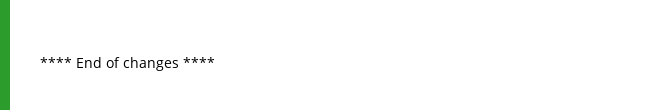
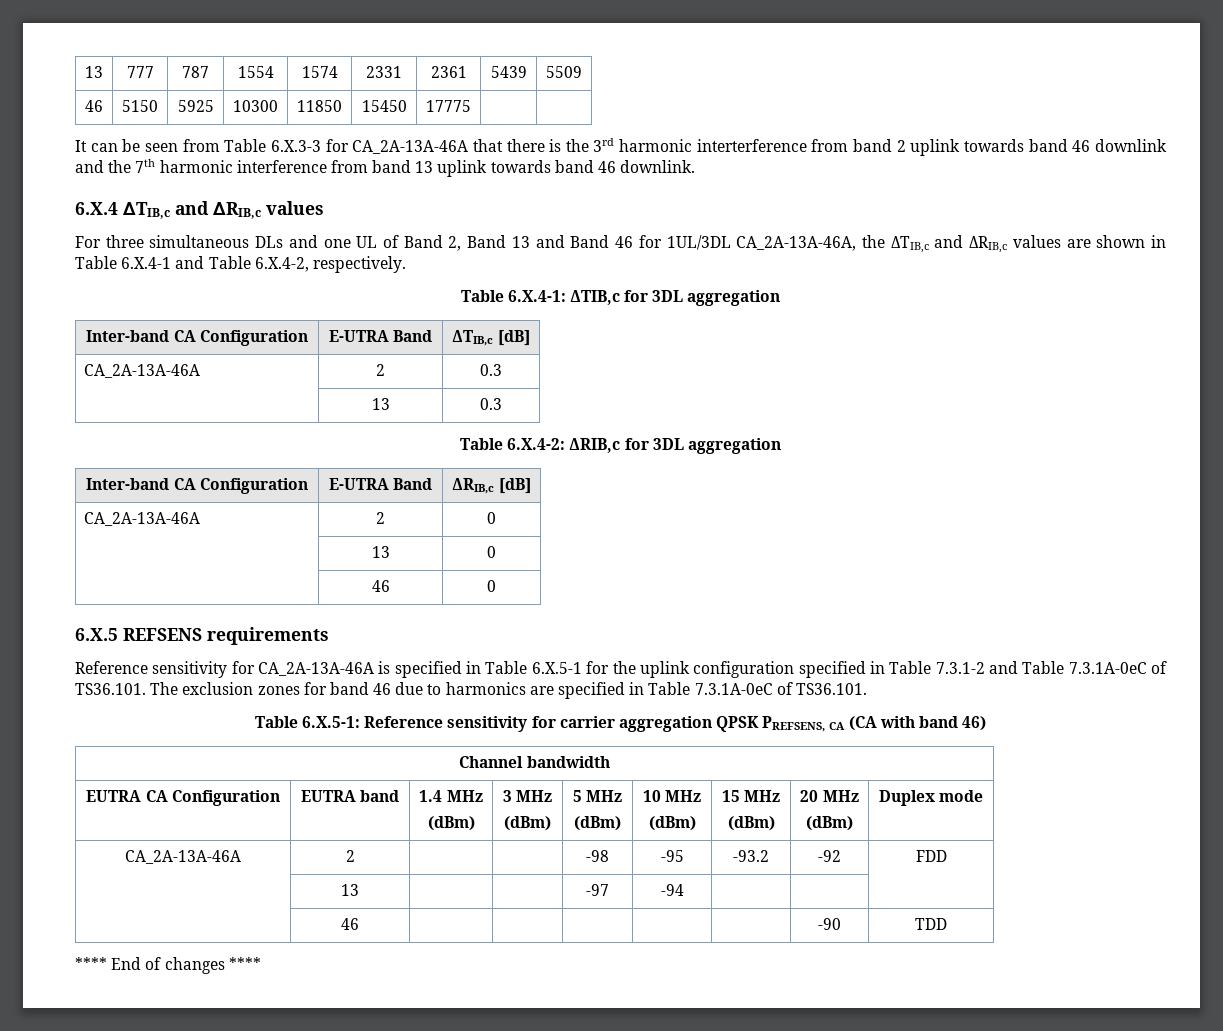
+ 13 | 777 | 787 | 1554 | 1574 | 2331 | 2361 | 5439 | 5509
+ 46 | 5150 | 5925 | 10300 | 11850 | 15450 | 17775 | |
+ It can be seen from Table 6.X.3-3 for CA_2A-13A-46A that there is the 3rd harmonic interterference from band 2 uplink towards band 46 downlink and the 7th harmonic interference from band 13 uplink towards band 46 downlink.
+ 6.X.4 ∆TIB,c and ∆RIB,c values
+ For three simultaneous DLs and one UL of Band 2, Band 13 and Band 46 for 1UL/3DL CA_2A-13A-46A, the ΔTIB,c and ΔRIB,c values are shown in Table 6.X.4-1 and Table 6.X.4-2, respectively.
+ Table 6.X.4-1: ΔTIB,c for 3DL aggregation
+ Inter-band CA Configuration | E-UTRA Band | ΔTIB,c [dB]
+ CA_2A-13A-46A | 2 | 0.3
+ | 13 | 0.3
+ Table 6.X.4-2: ΔRIB,c for 3DL aggregation
+ Inter-band CA Configuration | E-UTRA Band | ΔRIB,c [dB]
+ CA_2A-13A-46A | 2 | 0
+ | 13 | 0
+ | 46 | 0
+ 6.X.5 REFSENS requirements
+ Reference sensitivity for CA_2A-13A-46A is specified in Table 6.X.5-1 for the uplink configuration specified in Table 7.3.1-2 and Table 7.3.1A-0eC of TS36.101. The exclusion zones for band 46 due to harmonics are specified in Table 7.3.1A-0eC of TS36.101.
+ Table 6.X.5-1: Reference sensitivity for carrier aggregation QPSK PREFSENS, CA (CA with band 46)
+ Channel bandwidth
+ EUTRA CA Configuration | EUTRA band | 1.4 MHz
+ (dBm) | 3 MHz
+ (dBm) | 5 MHz
+ (dBm) | 10 MHz
+ (dBm) | 15 MHz
+ (dBm) | 20 MHz
+ (dBm) | Duplex mode
+ CA_2A-13A-46A | 2 | | | -98 | -95 | -93.2 | -92 | FDD
+ | 13 | | | -97 | -94 | | |
+ | 46 | | | | | | -90 | TDD

